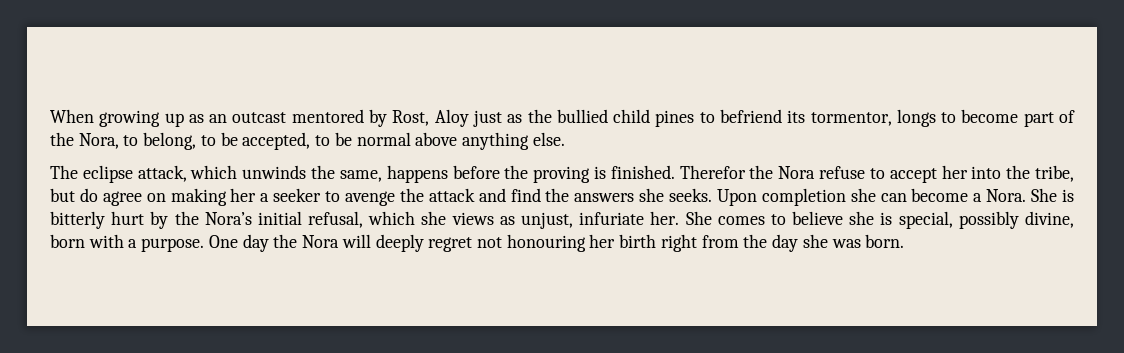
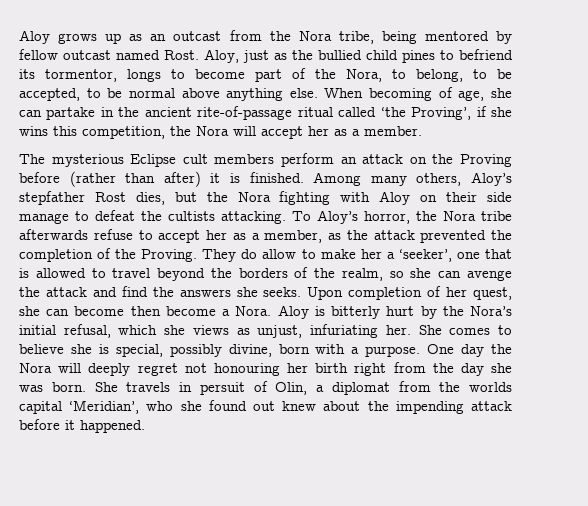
- When growing up as an outcast mentored by Rost, Aloy just as the bullied child pines to befriend its tormentor, longs to become part of the Nora, to belong, to be accepted, to be normal above anything else.
- The eclipse attack, which unwinds the same, happens before the proving is finished. Therefor the Nora refuse to accept her into the tribe, but do agree on making her a seeker to avenge the attack and find the answers she seeks.
+ Aloy grows up as an outcast from the Nora tribe, being mentored by fellow outcast named Rost. Aloy, just as the bullied child pines to befriend its tormentor, longs to become part of the Nora, to belong, to be accepted, to be normal above anything else. When becoming of age, she can partake in the ancient rite-of-passage ritual called ‘the Proving’, if she wins this competition, the Nora will accept her as a member.
+ The mysterious Eclipse cult members perform an attack on the Proving before (rather than after) it is finished. Among many others, Aloy’s stepfather Rost dies, but the Nora fighting with Aloy on their side manage to defeat the cultists attacking. To Aloy’s horror, the Nora tribe afterwards refuse to accept her as a member, as the attack prevented the completion of the Proving. They do allow to make her a ‘seeker’, one that is allowed to travel beyond the borders of the realm, so she can avenge the attack and find the answers she seeks.
- Upon completion she can become a Nora.
+ Upon completion of her quest, she can become then become a Nora.
- She is bitterly hurt by the Nora’s initial refusal, which she views as unjust, infuriate her.
+ Aloy is bitterly hurt by the Nora’s initial refusal, which she views as unjust, infuriating her.
+ She travels in persuit of Olin, a diplomat from the worlds capital ‘Meridian’, who she found out knew about the impending attack before it happened.

